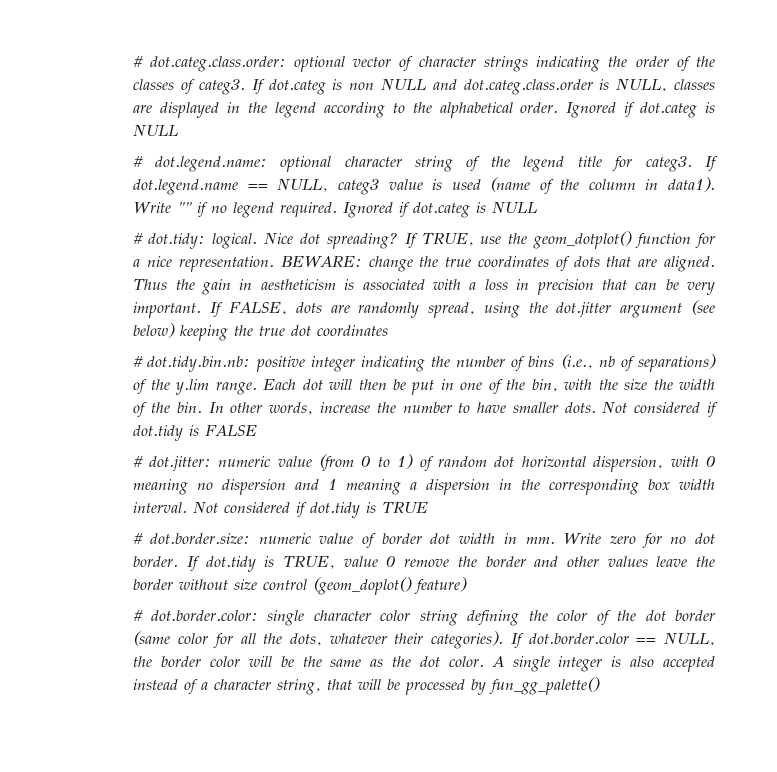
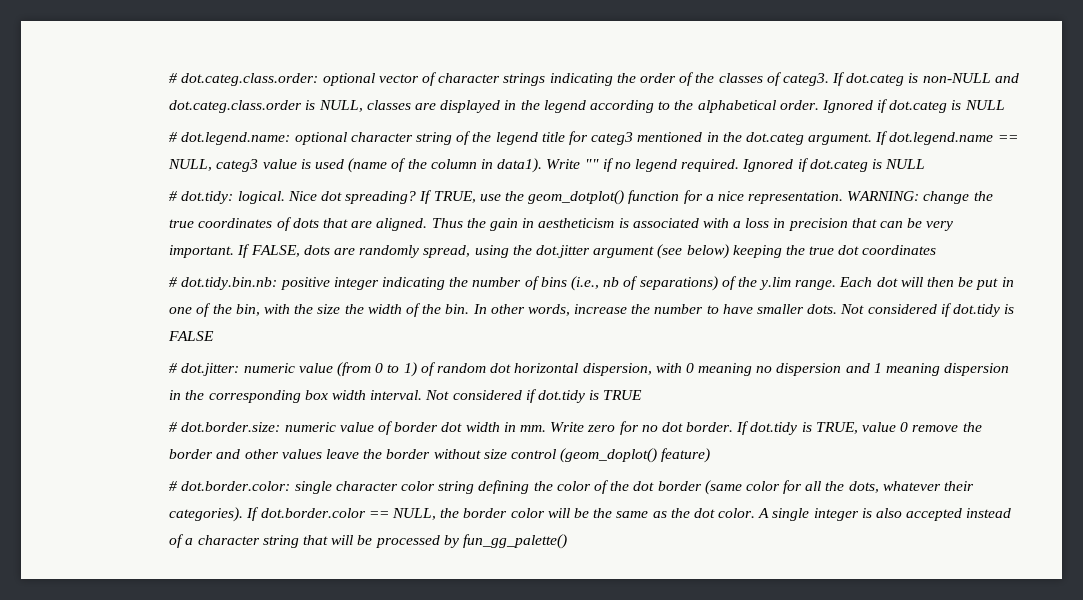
- If dot.categ is non NULL and dot.categ.class.order is NULL, classes are displayed in the legend according to the alphabetical order.
+ If dot.categ is non-NULL and dot.categ.class.order is NULL, classes are displayed in the legend according to the alphabetical order.
- # dot.legend.name: optional character string of the legend title for categ3.
+ # dot.legend.name: optional character string of the legend title for categ3 mentioned in the dot.categ argument.
- BEWARE: change the true coordinates of dots that are aligned.
+ WARNING: change the true coordinates of dots that are aligned.
- # dot.jitter: numeric value (from 0 to 1) of random dot horizontal dispersion, with 0 meaning no dispersion and 1 meaning a dispersion in the corresponding box width interval.
+ # dot.jitter: numeric value (from 0 to 1) of random dot horizontal dispersion, with 0 meaning no dispersion and 1 meaning dispersion in the corresponding box width interval.
- A single integer is also accepted instead of a character string, that will be processed by fun_gg_palette()
+ A single integer is also accepted instead of a character string that will be processed by fun_gg_palette()

